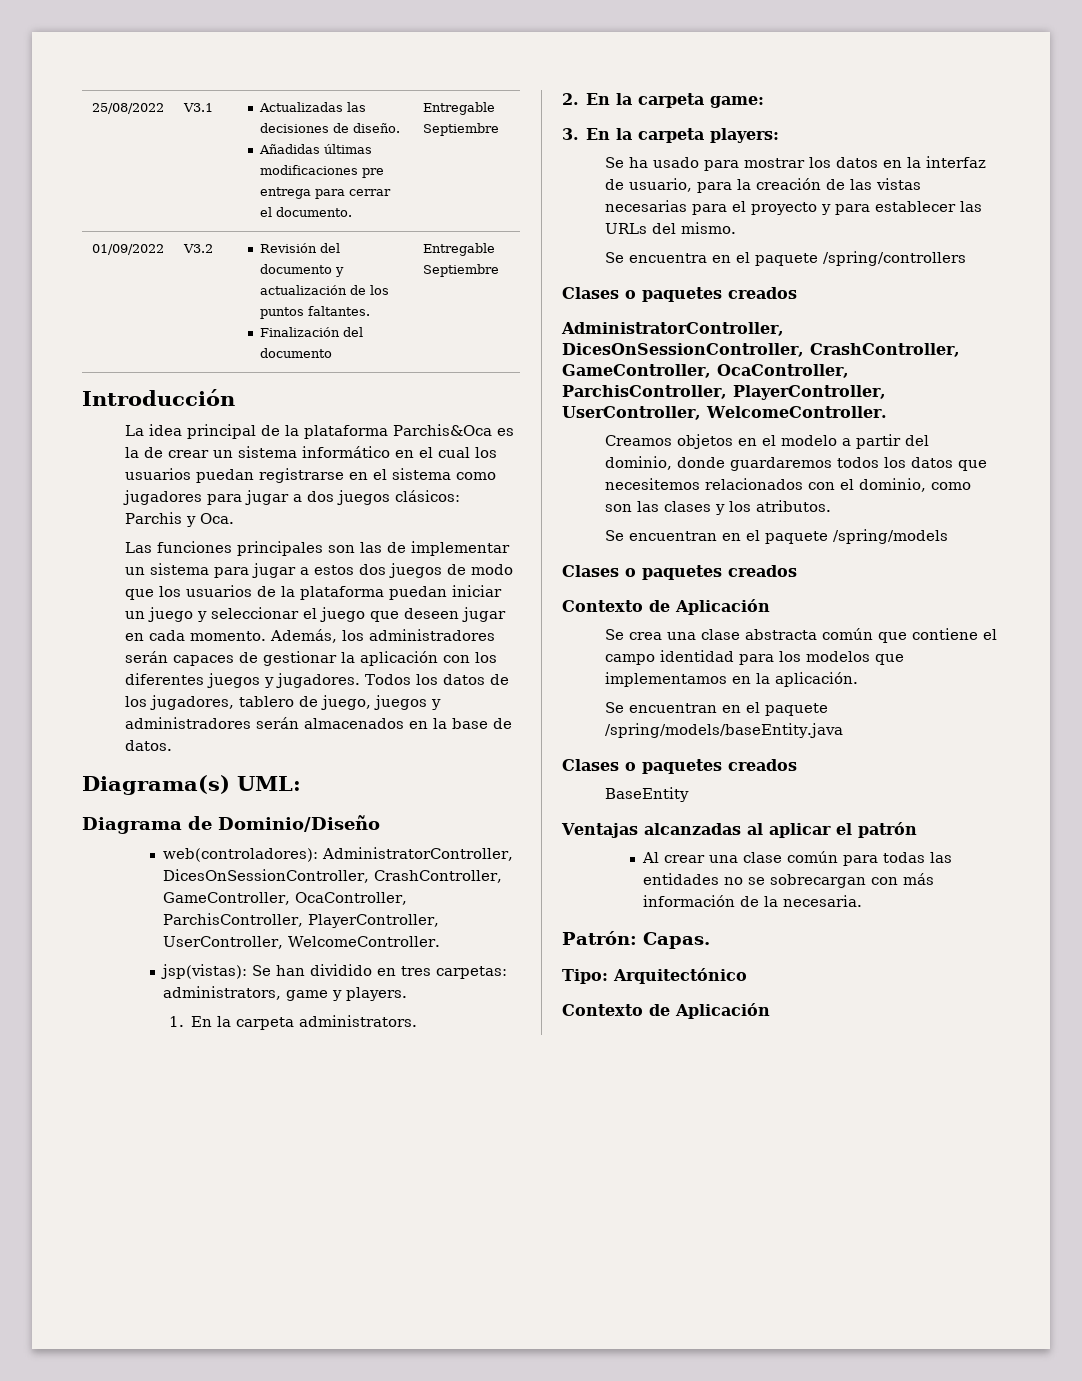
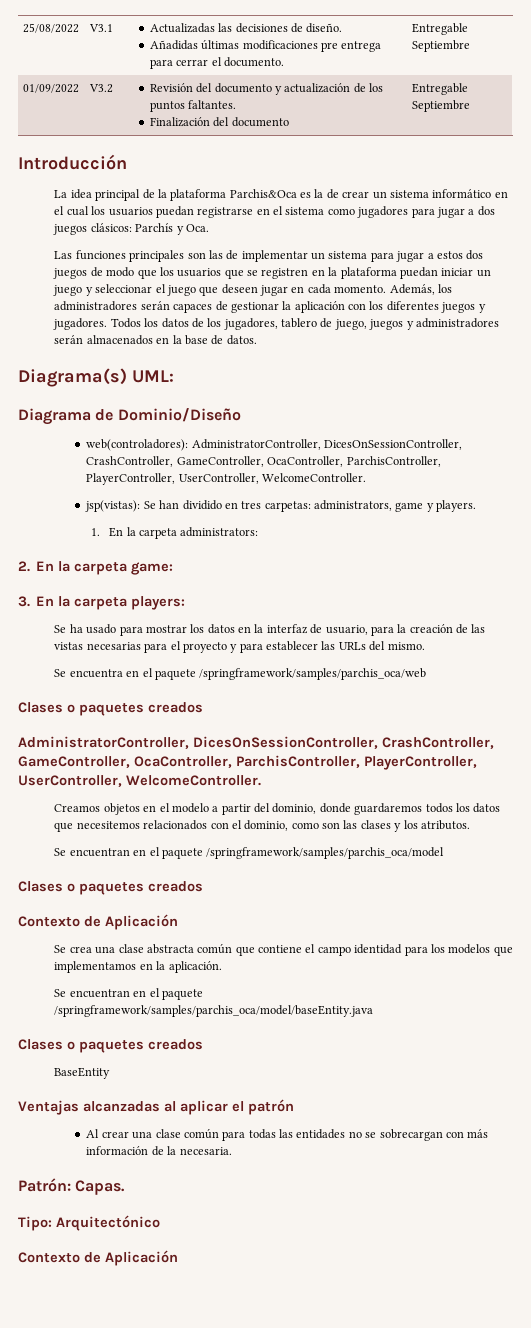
- La idea principal de la plataforma Parchis&Oca es la de crear un sistema informático en el cual los usuarios puedan registrarse en el sistema como jugadores para jugar a dos juegos clásicos: Parchis y Oca.
+ La idea principal de la plataforma Parchis&Oca es la de crear un sistema informático en el cual los usuarios puedan registrarse en el sistema como jugadores para jugar a dos juegos clásicos: Parchís y Oca.
- Las funciones principales son las de implementar un sistema para jugar a estos dos juegos de modo que los usuarios de la plataforma puedan iniciar un juego y seleccionar el juego que deseen jugar en cada momento.
+ Las funciones principales son las de implementar un sistema para jugar a estos dos juegos de modo que los usuarios que se registren en la plataforma puedan iniciar un juego y seleccionar el juego que deseen jugar en cada momento.
- 1. En la carpeta administrators.
+ 1. En la carpeta administrators:
- Se encuentra en el paquete /spring/controllers
+ Se encuentra en el paquete /springframework/samples/parchis_oca/web
- Se encuentran en el paquete /spring/models
+ Se encuentran en el paquete /springframework/samples/parchis_oca/model
- Se encuentran en el paquete /spring/models/baseEntity.java
+ Se encuentran en el paquete /springframework/samples/parchis_oca/model/baseEntity.java

